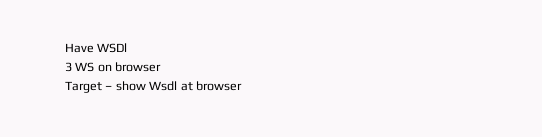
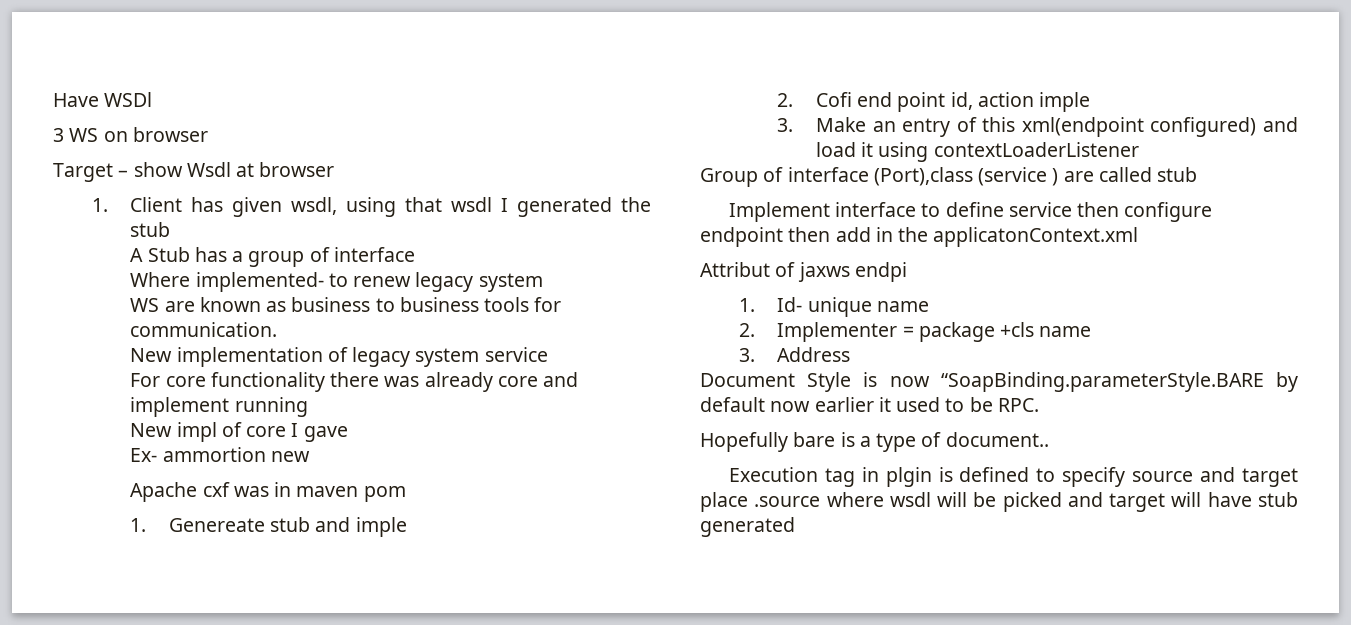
+ 1. Client has given wsdl, using that wsdl I generated the stub
+ A Stub has a group of interface
+ Where implemented- to renew legacy system
+ WS are known as business to business tools for communication.
+ New implementation of legacy system service
+ For core functionality there was already core and implement running
+ New impl of core I gave
+ Ex- ammortion new
+ Apache cxf was in maven pom
+ 1. Genereate stub and imple
+ 2. Cofi end point id, action imple
+ 3. Make an entry of this xml(endpoint configured) and load it using contextLoaderListener
+ Group of interface (Port),class (service ) are called stub
+ Implement interface to define service then configure endpoint then add in the applicatonContext.xml
+ Attribut of jaxws endpi
+ 1. Id- unique name
+ 2. Implementer = package +cls name
+ 3. Address
+ Document Style is now “SoapBinding.parameterStyle.BARE by default now earlier it used to be RPC.
+ Hopefully bare is a type of document..
+ Execution tag in plgin is defined to specify source and target place .source where wsdl will be picked and target will have stub generated

